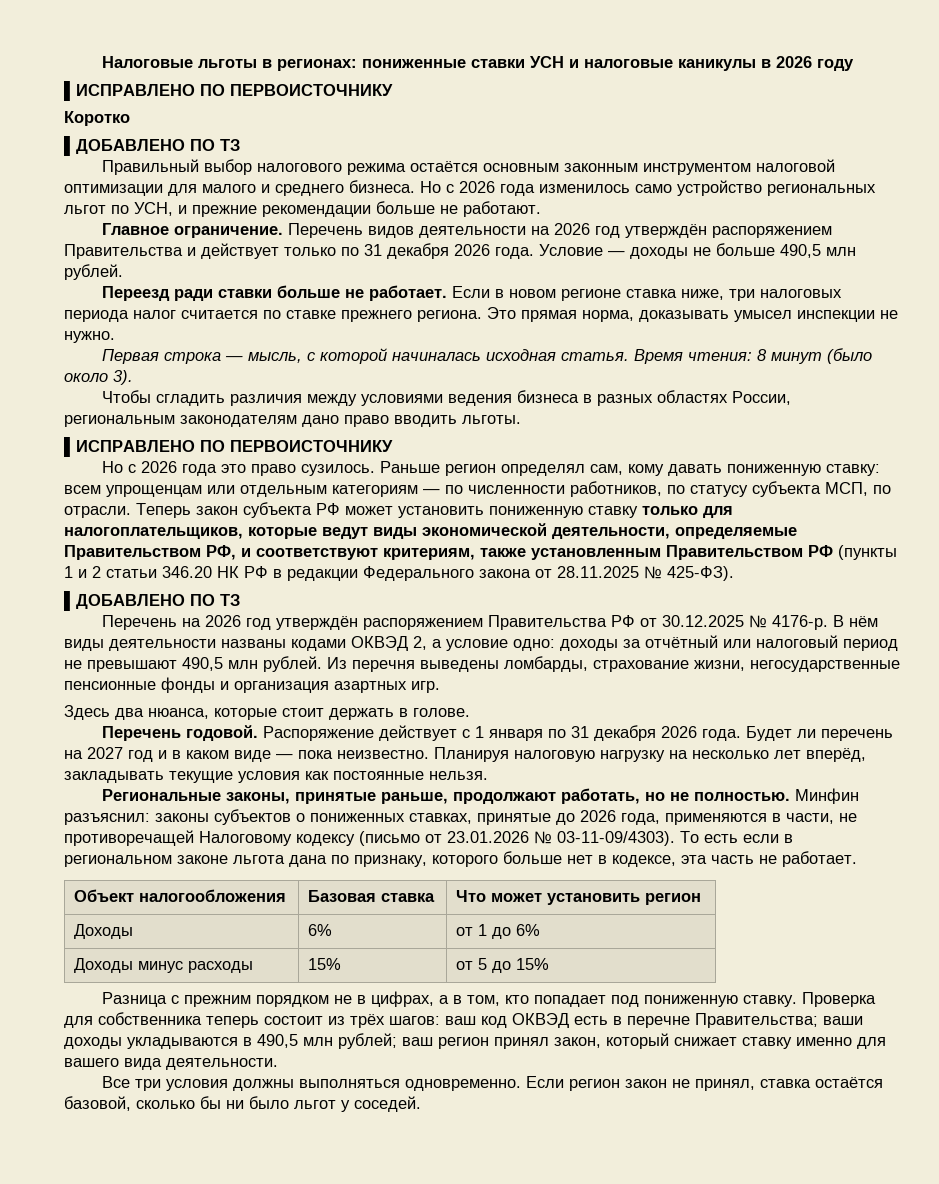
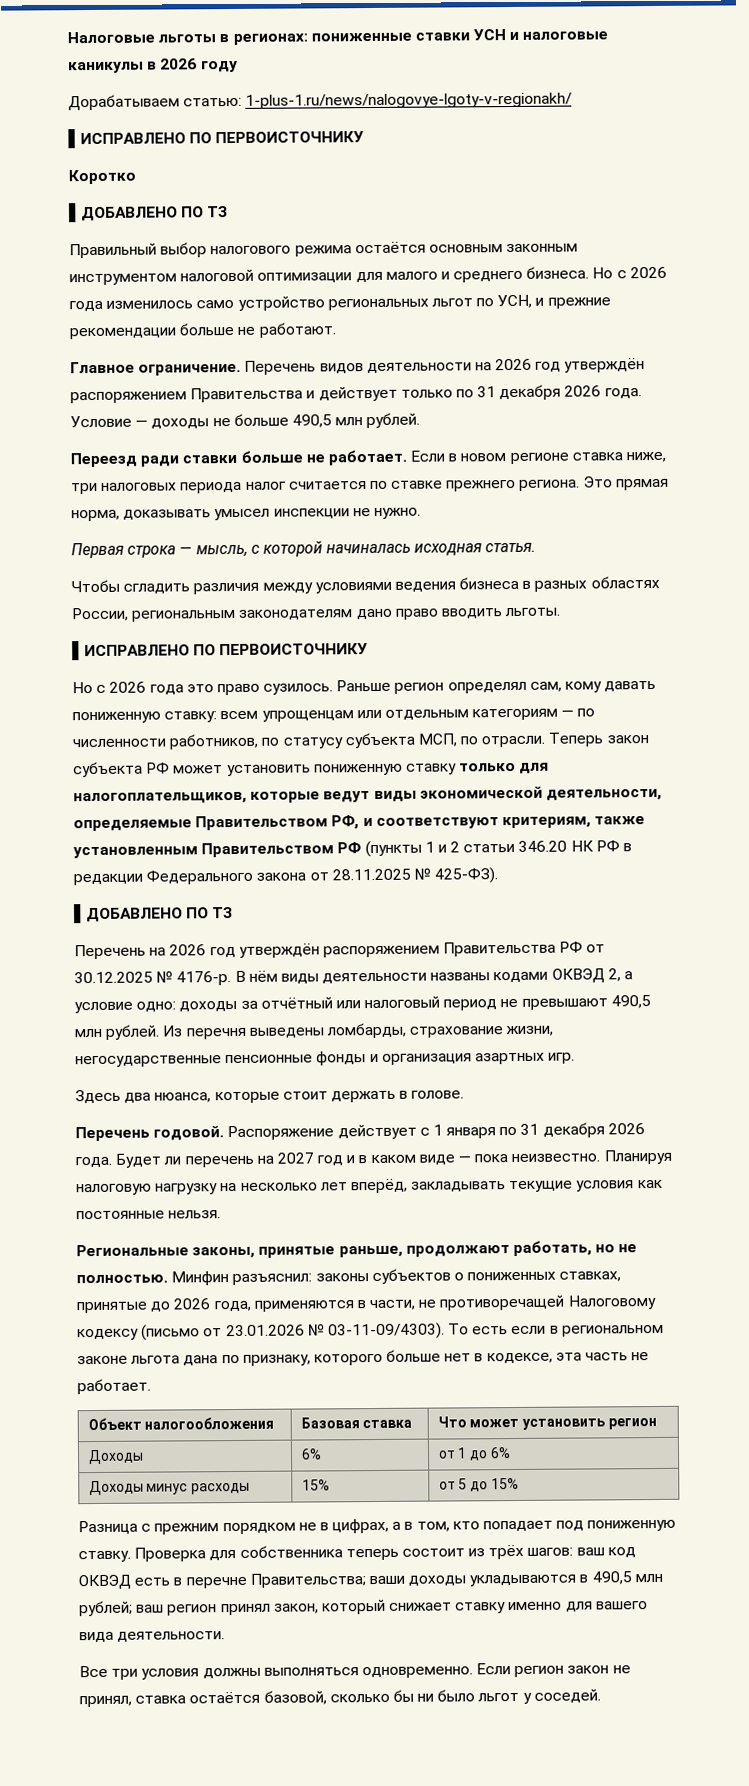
+ Дорабатываем статью: 1-plus-1.ru/news/nalogovye-lgoty-v-regionakh/
- Время чтения: 8 минут (было около 3).

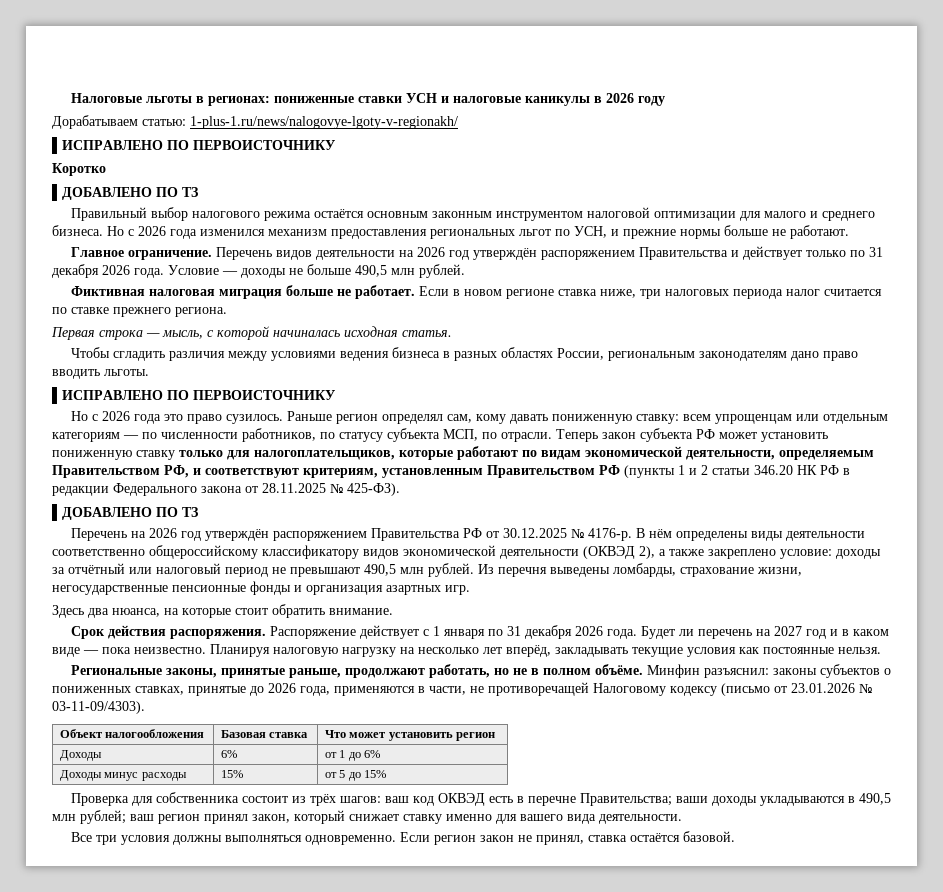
- Но с 2026 года изменилось само устройство региональных льгот по УСН, и прежние рекомендации больше не работают.
+ Но с 2026 года изменился механизм предоставления региональных льгот по УСН, и прежние нормы больше не работают.
- Переезд ради ставки больше не работает.
+ Фиктивная налоговая миграция больше не работает.
- Это прямая норма, доказывать умысел инспекции не нужно.
- Теперь закон субъекта РФ может установить пониженную ставку только для налогоплательщиков, которые ведут виды экономической деятельности, определяемые Правительством РФ, и соответствуют критериям, также установленным Правительством РФ (пункты 1 и 2 статьи 346.20 НК РФ в редакции Федерального закона от 28.11.2025 № 425-ФЗ).
+ Теперь закон субъекта РФ может установить пониженную ставку только для налогоплательщиков, которые работают по видам экономической деятельности, определяемым Правительством РФ, и соответствуют критериям, установленным Правительством РФ (пункты 1 и 2 статьи 346.20 НК РФ в редакции Федерального закона от 28.11.2025 № 425-ФЗ).
- В нём виды деятельности названы кодами ОКВЭД 2, а условие одно: доходы за отчётный или налоговый период не превышают 490,5 млн рублей.
+ В нём определены виды деятельности соответственно общероссийскому классификатору видов экономической деятельности (ОКВЭД 2), а также закреплено условие: доходы за отчётный или налоговый период не превышают 490,5 млн рублей.
- Здесь два нюанса, которые стоит держать в голове.
- Перечень годовой.
+ Здесь два нюанса, на которые стоит обратить внимание.
+ Срок действия распоряжения.
- Региональные законы, принятые раньше, продолжают работать, но не полностью.
+ Региональные законы, принятые раньше, продолжают работать, но не в полном объёме.
- То есть если в региональном законе льгота дана по признаку, которого больше нет в кодексе, эта часть не работает.
- Разница с прежним порядком не в цифрах, а в том, кто попадает под пониженную ставку. Проверка для собственника теперь состоит из трёх шагов: ваш код ОКВЭД есть в перечне Правительства; ваши доходы укладываются в 490,5 млн рублей; ваш регион принял закон, который снижает ставку именно для вашего вида деятельности.
+ Проверка для собственника состоит из трёх шагов: ваш код ОКВЭД есть в перечне Правительства; ваши доходы укладываются в 490,5 млн рублей; ваш регион принял закон, который снижает ставку именно для вашего вида деятельности.
- Если регион закон не принял, ставка остаётся базовой, сколько бы ни было льгот у соседей.
+ Если регион закон не принял, ставка остаётся базовой.

